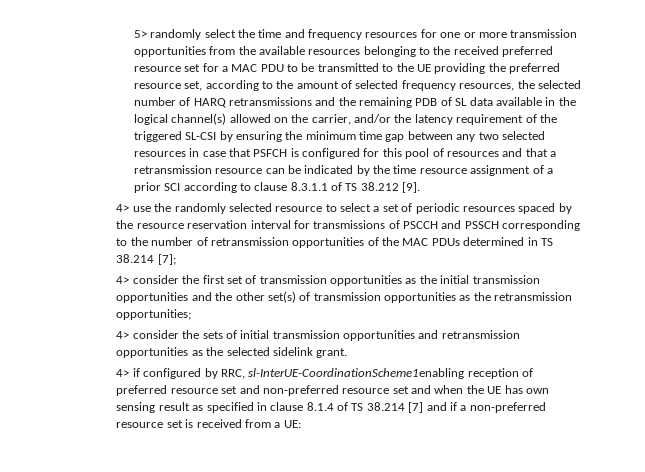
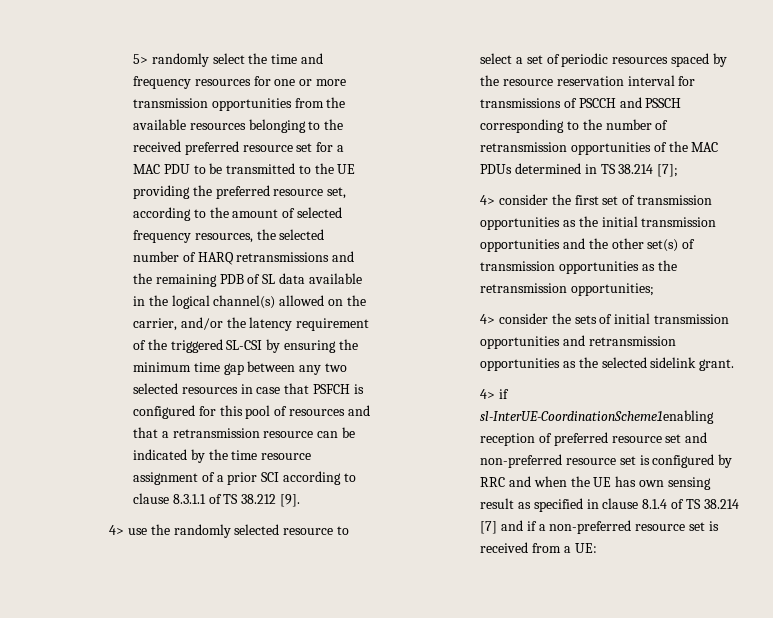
- 4> if configured by RRC, sl-InterUE-CoordinationScheme1enabling reception of preferred resource set and non-preferred resource set and when the UE has own sensing result as specified in clause 8.1.4 of TS 38.214 [7] and if a non-preferred resource set is received from a UE:
+ 4> if sl-InterUE-CoordinationScheme1enabling reception of preferred resource set and non-preferred resource set is configured by RRC and when the UE has own sensing result as specified in clause 8.1.4 of TS 38.214 [7] and if a non-preferred resource set is received from a UE:

